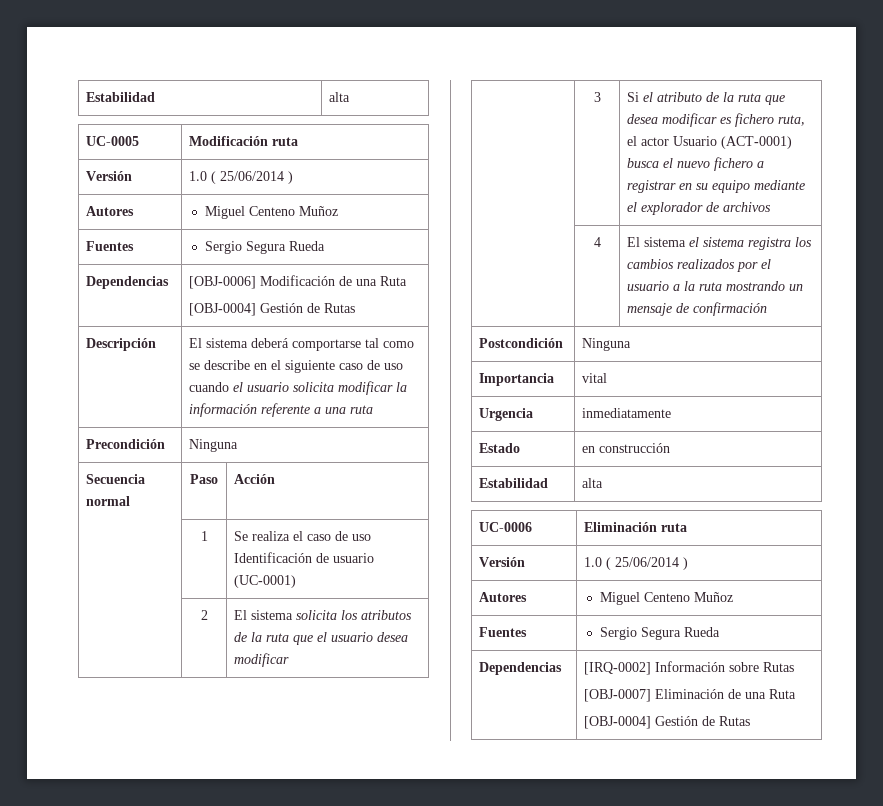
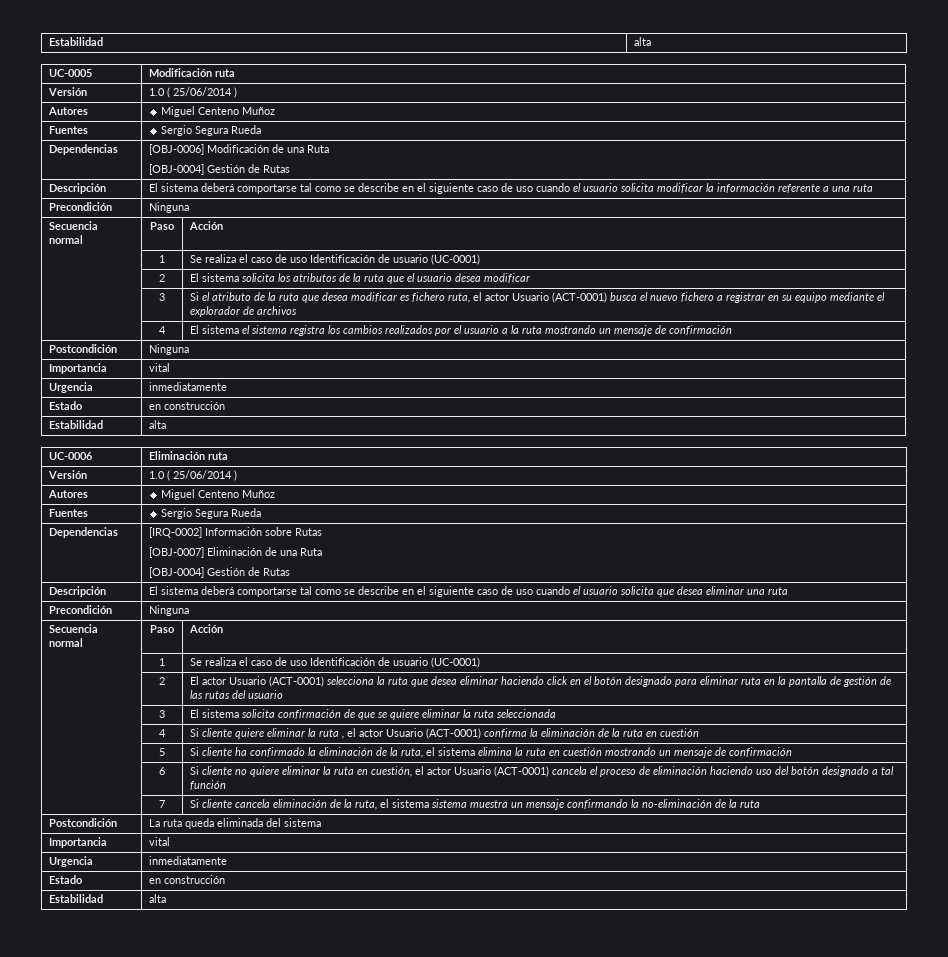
+ Descripción | El sistema deberá comportarse tal como se describe en el siguiente caso de uso cuando el usuario solicita que desea eliminar una ruta
+ Precondición | Ninguna
+ Secuencia normal | Paso | Acción
+ | 1 | Se realiza el caso de uso Identificación de usuario (UC-0001)
+ | 2 | El actor Usuario (ACT-0001) selecciona la ruta que desea eliminar haciendo click en el botón designado para eliminar ruta en la pantalla de gestión de las rutas del usuario
+ | 3 | El sistema solicita confirmación de que se quiere eliminar la ruta seleccionada
+ | 4 | Si cliente quiere eliminar la ruta , el actor Usuario (ACT-0001) confirma la eliminación de la ruta en cuestión
+ | 5 | Si cliente ha confirmado la eliminación de la ruta, el sistema elimina la ruta en cuestión mostrando un mensaje de confirmación
+ | 6 | Si cliente no quiere eliminar la ruta en cuestión, el actor Usuario (ACT-0001) cancela el proceso de eliminación haciendo uso del botón designado a tal función
+ | 7 | Si cliente cancela eliminación de la ruta, el sistema sistema muestra un mensaje confirmando la no-eliminación de la ruta
+ Postcondición | La ruta queda eliminada del sistema
+ Importancia | vital
+ Urgencia | inmediatamente
+ Estado | en construcción
+ Estabilidad | alta

